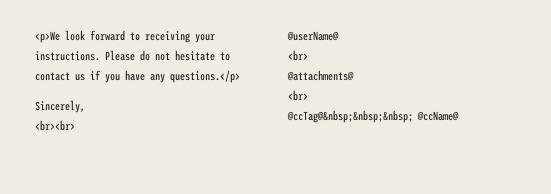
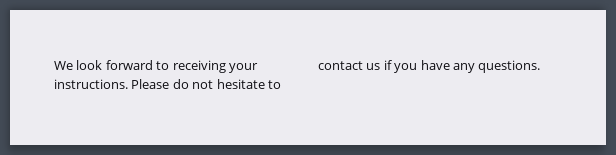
- <p>We look forward to receiving your instructions.
+ We look forward to receiving your instructions.
- Please do not hesitate to contact us if you have any questions.</p>
- Sincerely,
- <br><br>
- @userName@
- <br>
- @attachments@
- <br>
- @ccTag@&nbsp;&nbsp;&nbsp; @ccName@
+ Please do not hesitate to contact us if you have any questions.

